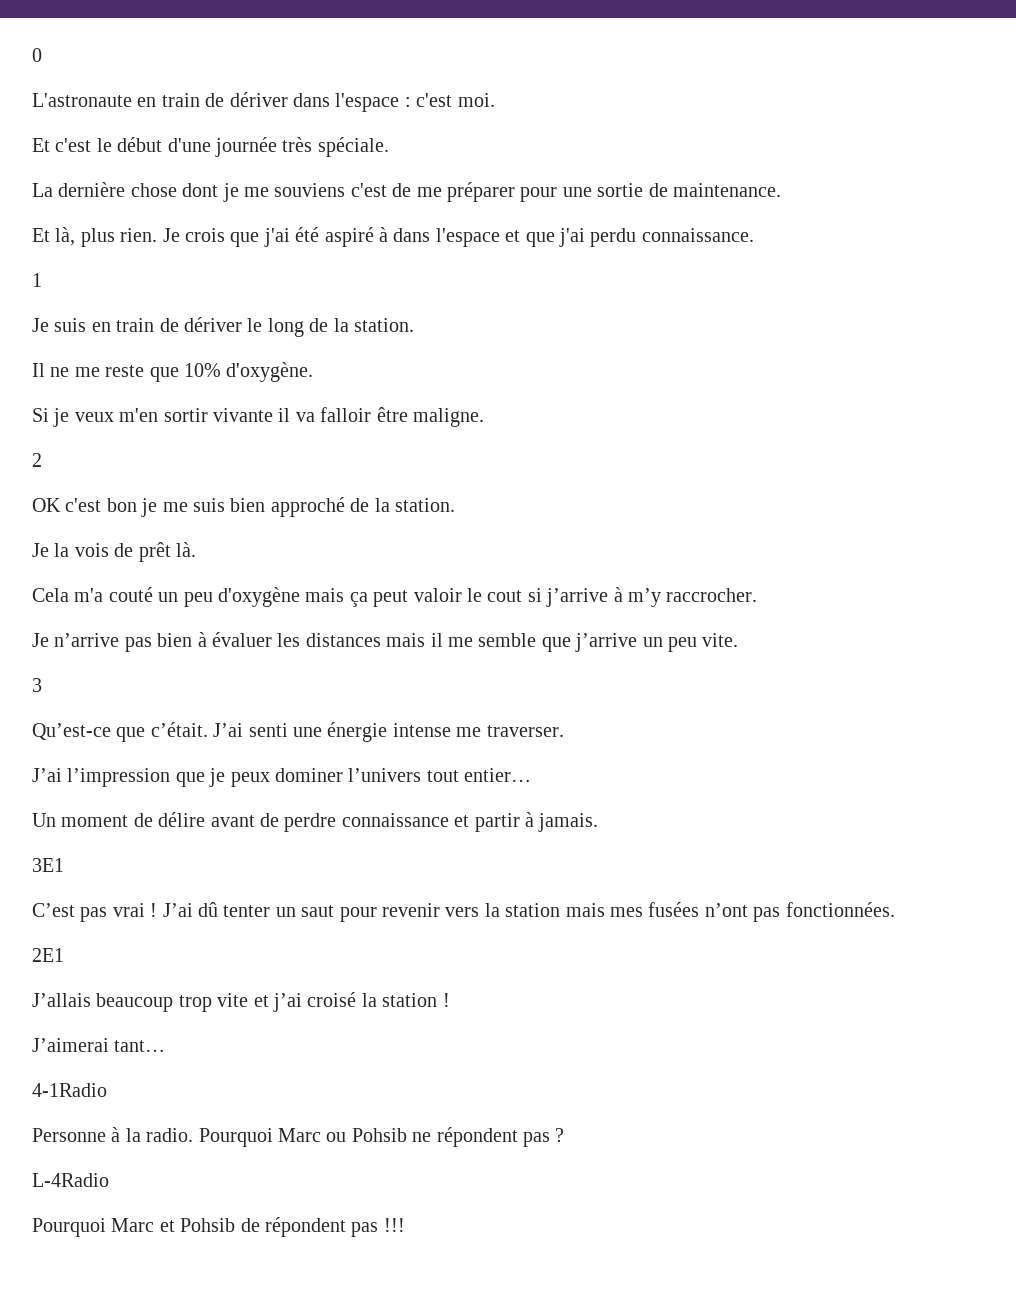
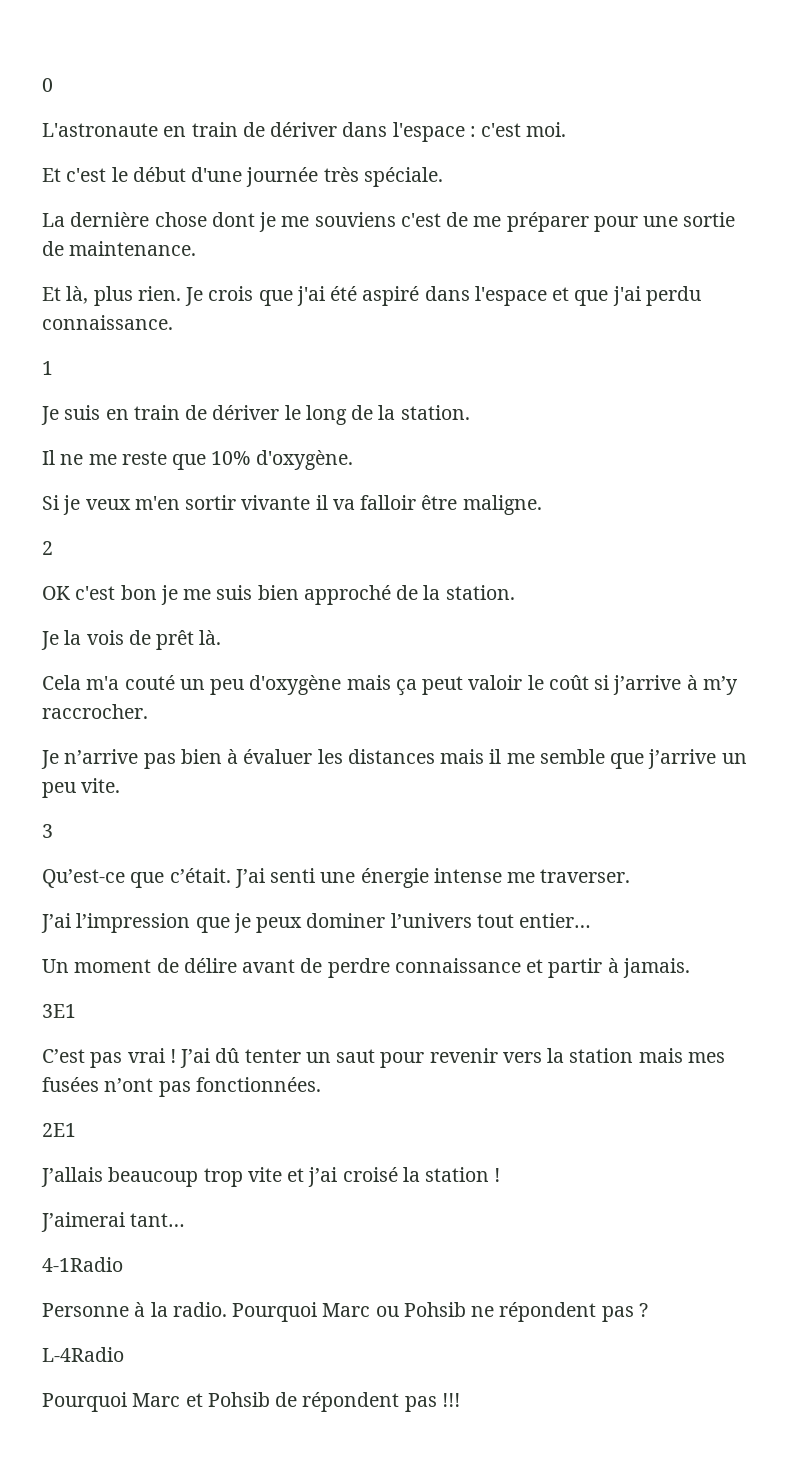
- Je crois que j'ai été aspiré à dans l'espace et que j'ai perdu connaissance.
+ Je crois que j'ai été aspiré dans l'espace et que j'ai perdu connaissance.
- Cela m'a couté un peu d'oxygène mais ça peut valoir le cout si j’arrive à m’y raccrocher.
+ Cela m'a couté un peu d'oxygène mais ça peut valoir le coût si j’arrive à m’y raccrocher.

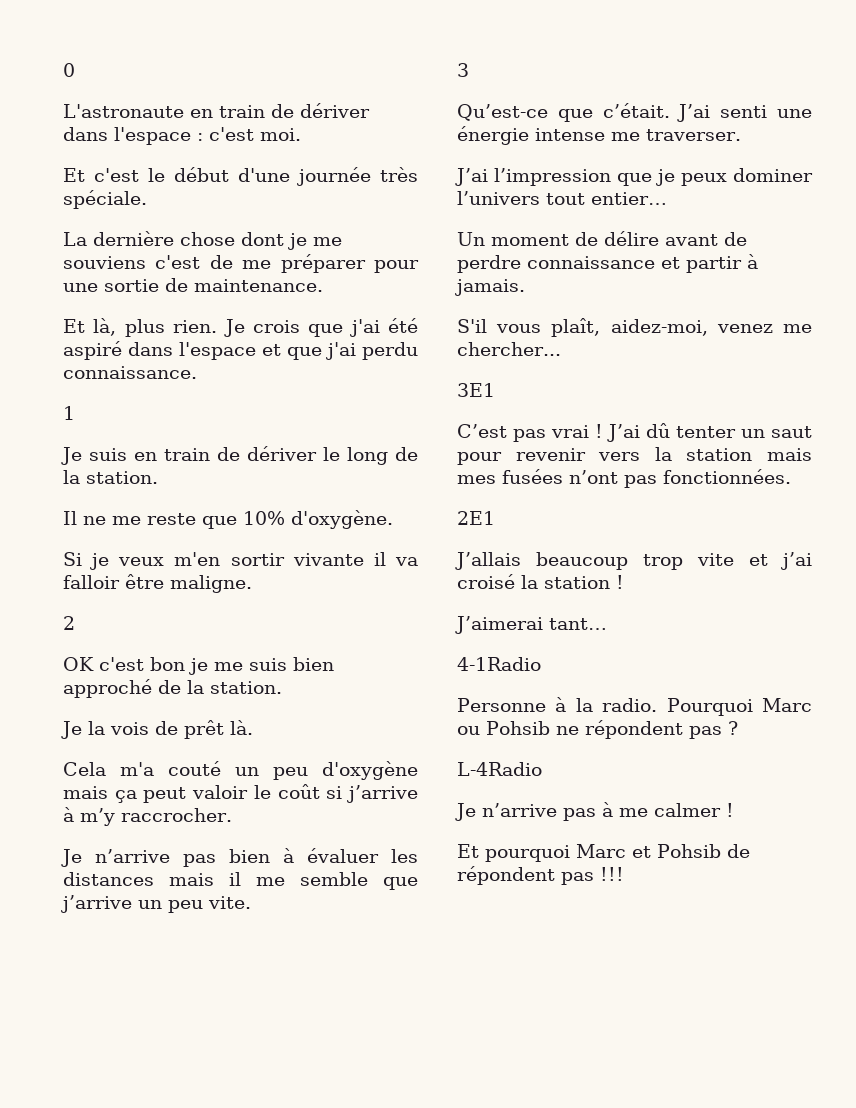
+ S'il vous plaît, aidez-moi, venez me chercher...
- Pourquoi Marc et Pohsib de répondent pas !!!
+ Je n’arrive pas à me calmer !
+ Et pourquoi Marc et Pohsib de répondent pas !!!

